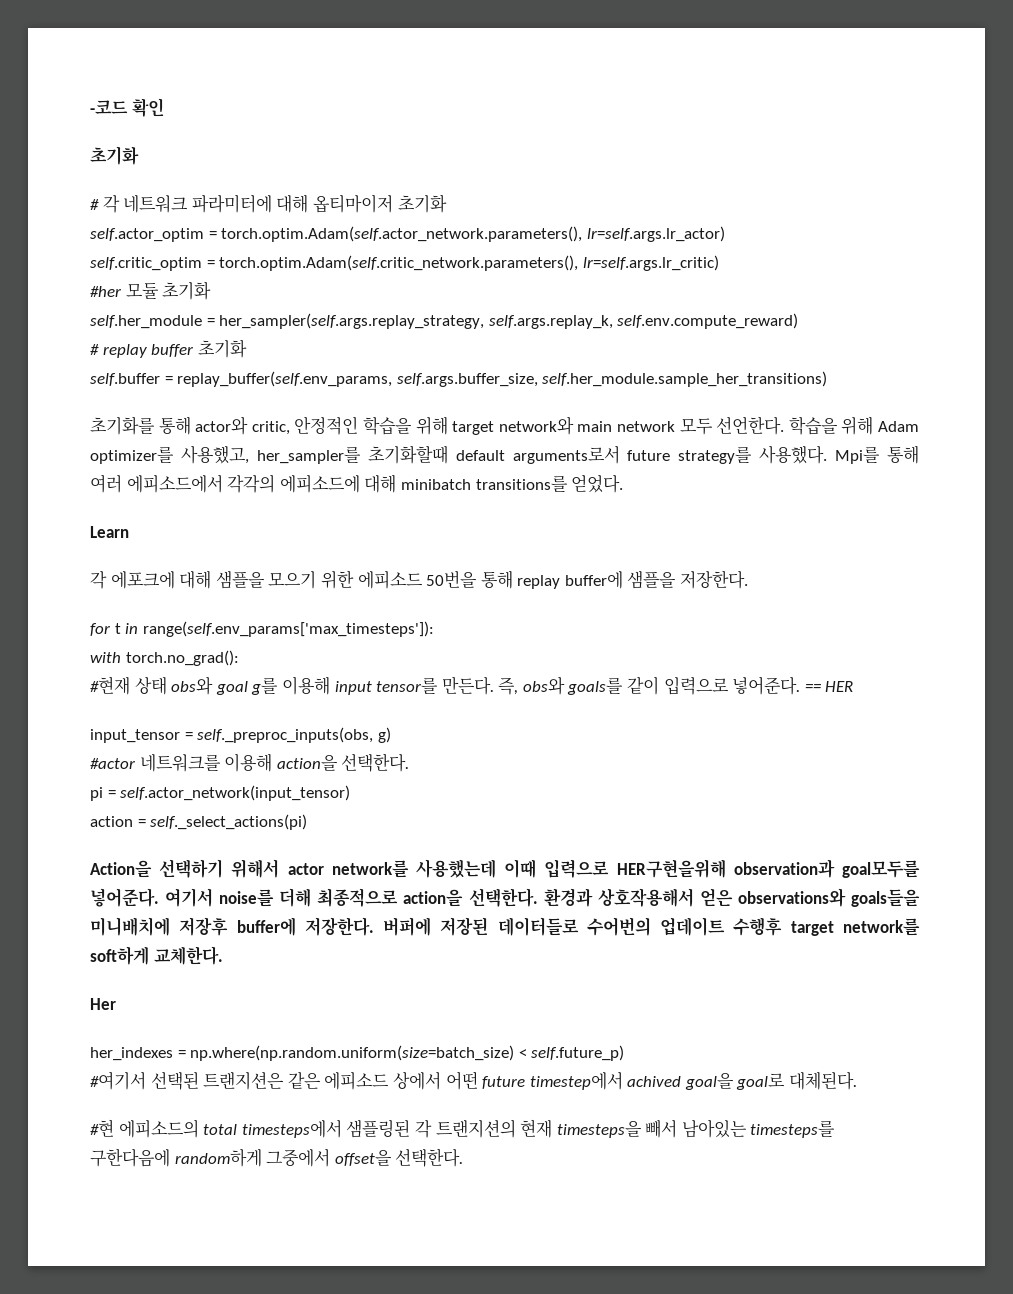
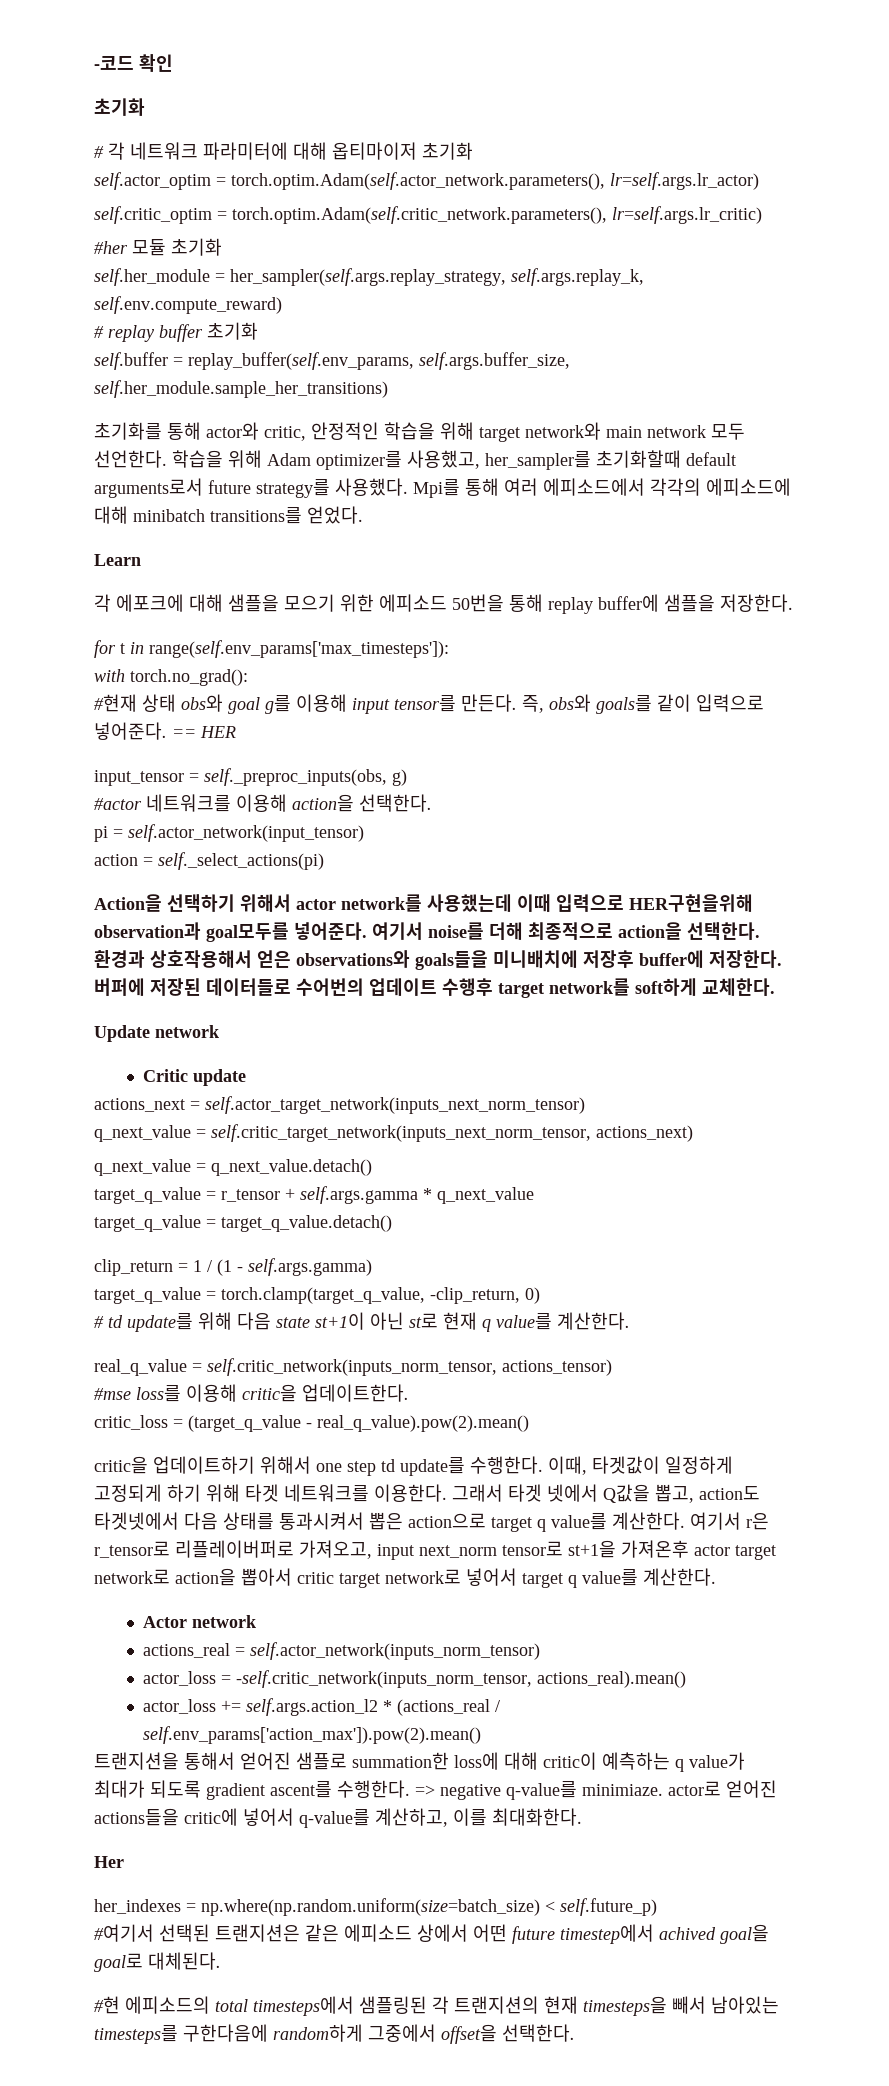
+ Update network
+ Critic update
+ actions_next = self.actor_target_network(inputs_next_norm_tensor)
+ q_next_value = self.critic_target_network(inputs_next_norm_tensor, actions_next)
+ q_next_value = q_next_value.detach()
+ target_q_value = r_tensor + self.args.gamma * q_next_value
+ target_q_value = target_q_value.detach()
+ clip_return = 1 / (1 - self.args.gamma)
+ target_q_value = torch.clamp(target_q_value, -clip_return, 0)
+ # td update를 위해 다음 state st+1이 아닌 st로 현재 q value를 계산한다.
+ real_q_value = self.critic_network(inputs_norm_tensor, actions_tensor)
+ #mse loss를 이용해 critic을 업데이트한다.
+ critic_loss = (target_q_value - real_q_value).pow(2).mean()
+ critic을 업데이트하기 위해서 one step td update를 수행한다. 이때, 타겟값이 일정하게 고정되게 하기 위해 타겟 네트워크를 이용한다. 그래서 타겟 넷에서 Q값을 뽑고, action도 타겟넷에서 다음 상태를 통과시켜서 뽑은 action으로 target q value를 계산한다. 여기서 r은 r_tensor로 리플레이버퍼로 가져오고, input next_norm tensor로 st+1을 가져온후 actor target network로 action을 뽑아서 critic target network로 넣어서 target q value를 계산한다.
+ Actor network
+ actions_real = self.actor_network(inputs_norm_tensor)
+ actor_loss = -self.critic_network(inputs_norm_tensor, actions_real).mean()
+ actor_loss += self.args.action_l2 * (actions_real / self.env_params['action_max']).pow(2).mean()
+ 트랜지션을 통해서 얻어진 샘플로 summation한 loss에 대해 critic이 예측하는 q value가 최대가 되도록 gradient ascent를 수행한다. => negative q-value를 minimiaze. actor로 얻어진 actions들을 critic에 넣어서 q-value를 계산하고, 이를 최대화한다.

